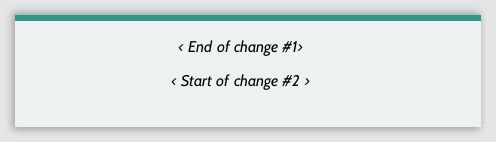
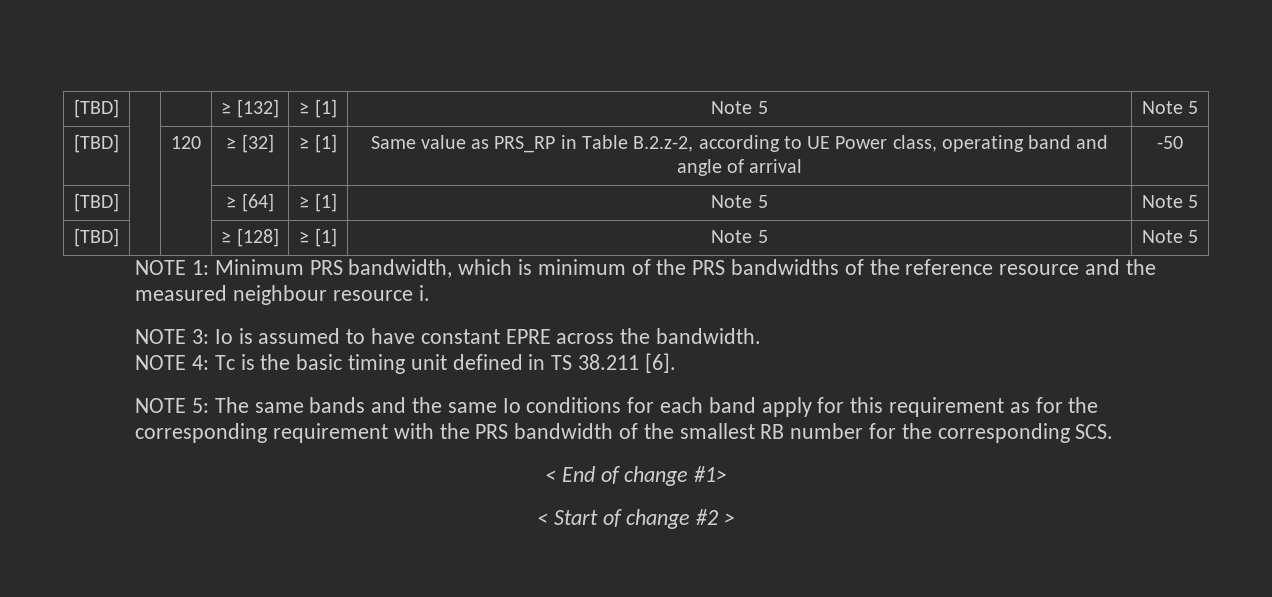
+ [TBD] | | | ≥ [132] | ≥ [1] | Note 5 | Note 5
+ [TBD] | | 120 | ≥ [32] | ≥ [1] | Same value as PRS_RP in Table B.2.z-2, according to UE Power class, operating band and angle of arrival | -50
+ [TBD] | | | ≥ [64] | ≥ [1] | Note 5 | Note 5
+ [TBD] | | | ≥ [128] | ≥ [1] | Note 5 | Note 5
+ NOTE 1: Minimum PRS bandwidth, which is minimum of the PRS bandwidths of the reference resource and the measured neighbour resource i.
+ NOTE 3: Io is assumed to have constant EPRE across the bandwidth.
+ NOTE 4: Tc is the basic timing unit defined in TS 38.211 [6].
+ NOTE 5: The same bands and the same Io conditions for each band apply for this requirement as for the corresponding requirement with the PRS bandwidth of the smallest RB number for the corresponding SCS.

